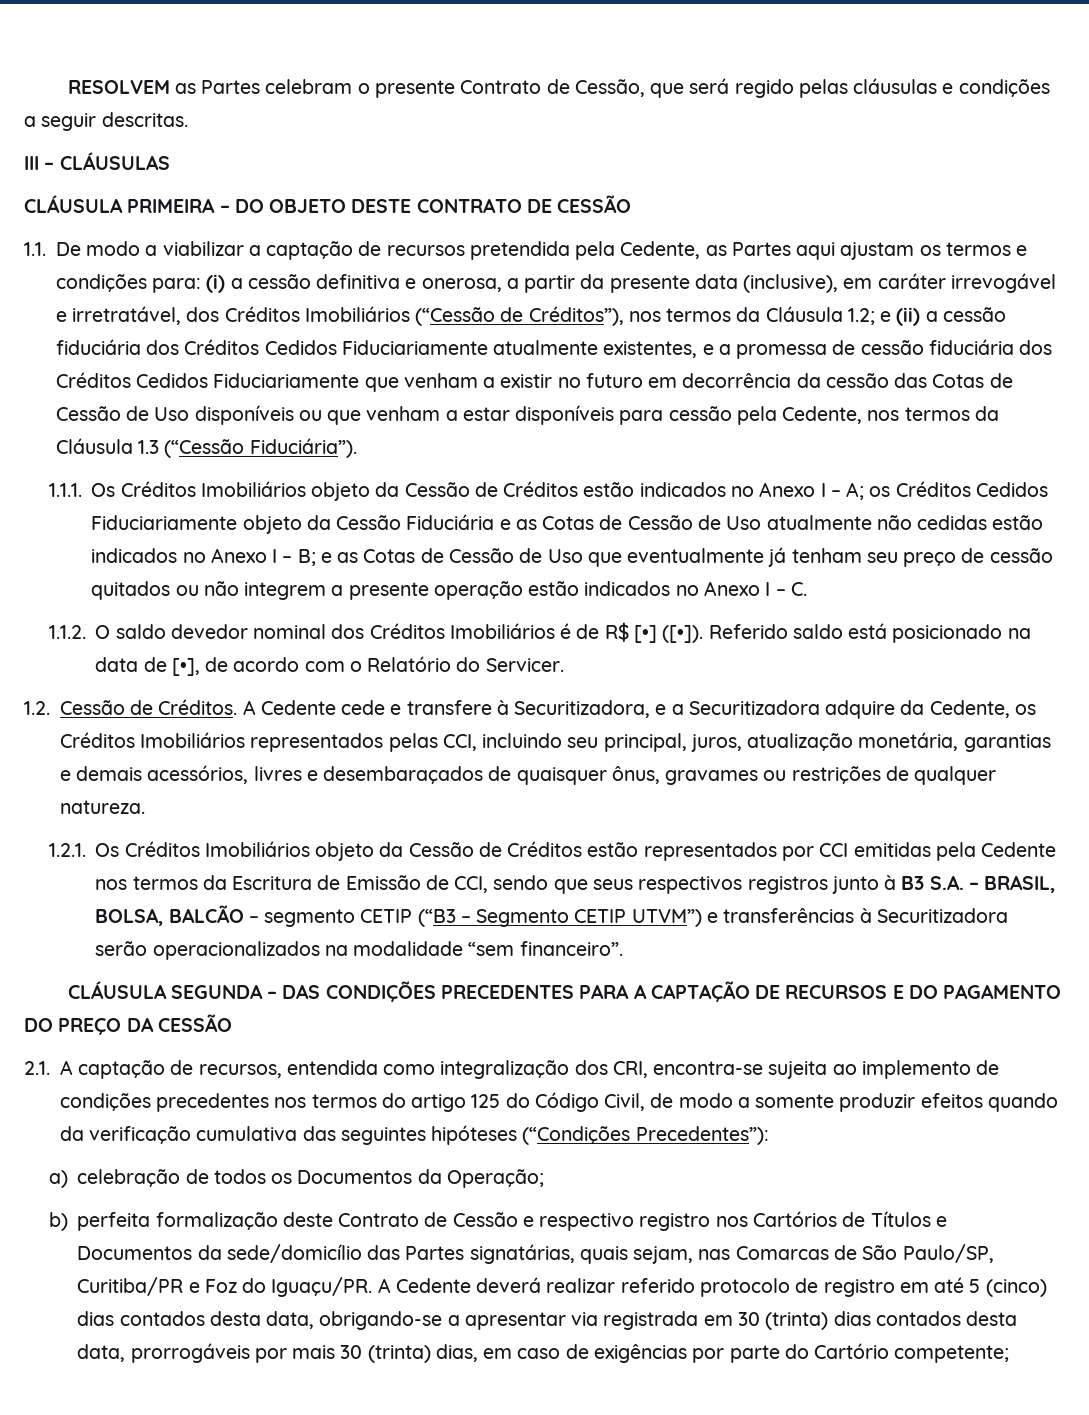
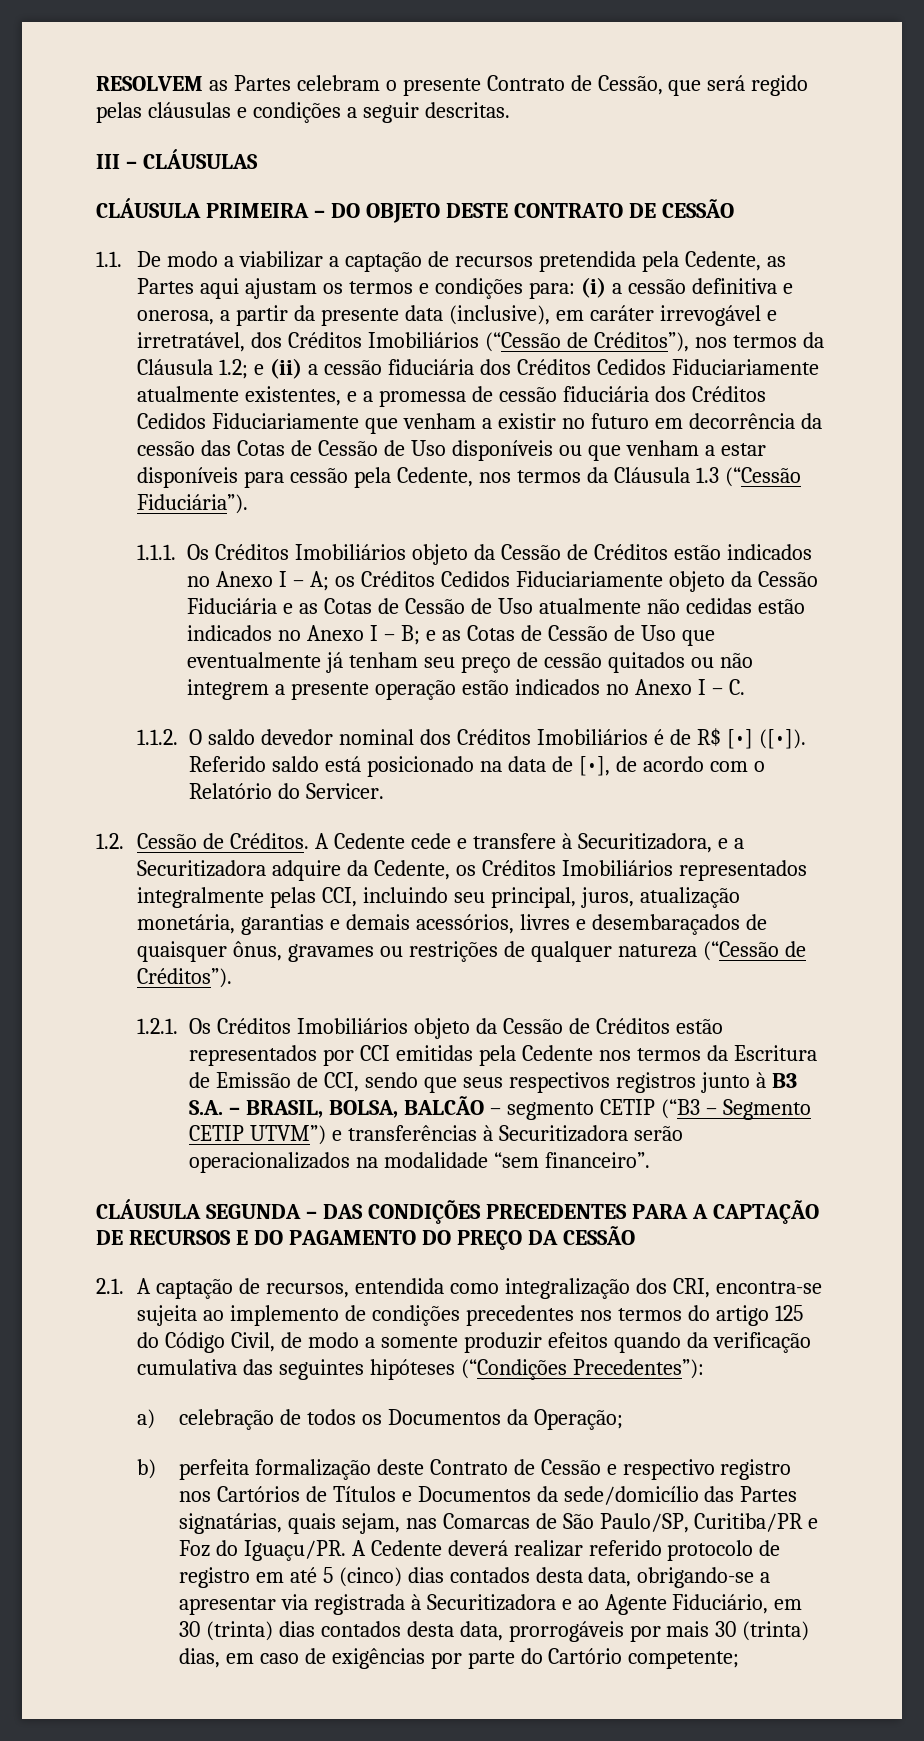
- A Cedente cede e transfere à Securitizadora, e a Securitizadora adquire da Cedente, os Créditos Imobiliários representados pelas CCI, incluindo seu principal, juros, atualização monetária, garantias e demais acessórios, livres e desembaraçados de quaisquer ônus, gravames ou restrições de qualquer natureza.
+ A Cedente cede e transfere à Securitizadora, e a Securitizadora adquire da Cedente, os Créditos Imobiliários representados integralmente pelas CCI, incluindo seu principal, juros, atualização monetária, garantias e demais acessórios, livres e desembaraçados de quaisquer ônus, gravames ou restrições de qualquer natureza (“Cessão de Créditos”).
- A Cedente deverá realizar referido protocolo de registro em até 5 (cinco) dias contados desta data, obrigando-se a apresentar via registrada em 30 (trinta) dias contados desta data, prorrogáveis por mais 30 (trinta) dias, em caso de exigências por parte do Cartório competente;
+ A Cedente deverá realizar referido protocolo de registro em até 5 (cinco) dias contados desta data, obrigando-se a apresentar via registrada à Securitizadora e ao Agente Fiduciário, em 30 (trinta) dias contados desta data, prorrogáveis por mais 30 (trinta) dias, em caso de exigências por parte do Cartório competente;

